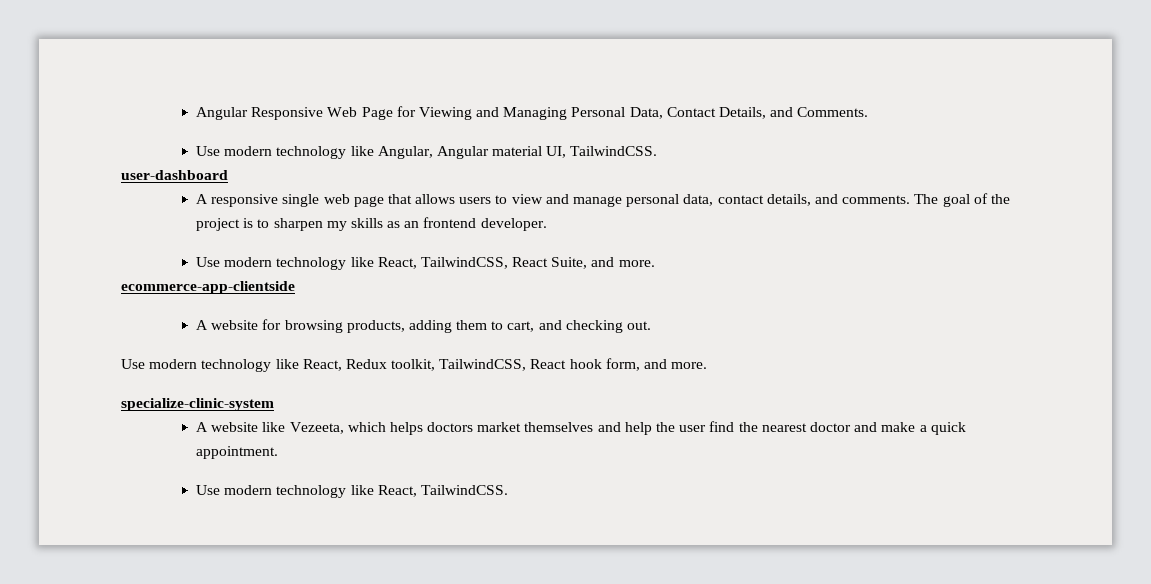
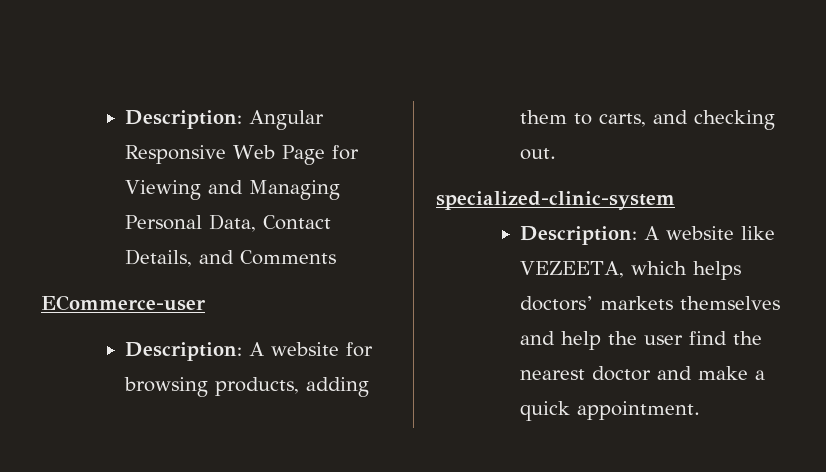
- Angular Responsive Web Page for Viewing and Managing Personal Data, Contact Details, and Comments.
- Use modern technology like Angular, Angular material UI, TailwindCSS.
- user-dashboard
- A responsive single web page that allows users to view and manage personal data, contact details, and comments. The goal of the project is to sharpen my skills as an frontend developer.
- Use modern technology like React, TailwindCSS, React Suite, and more.
- ecommerce-app-clientside
- A website for browsing products, adding them to cart, and checking out.
+ Description: Angular Responsive Web Page for Viewing and Managing Personal Data, Contact Details, and Comments
+ ECommerce-user
+ Description: A website for browsing products, adding them to carts, and checking out.
- Use modern technology like React, Redux toolkit, TailwindCSS, React hook form, and more.
- specialize-clinic-system
- A website like Vezeeta, which helps doctors market themselves and help the user find the nearest doctor and make a quick appointment.
+ specialized-clinic-system
+ Description: A website like VEZEETA, which helps doctors’ markets themselves and help the user find the nearest doctor and make a quick appointment.
- Use modern technology like React, TailwindCSS.

